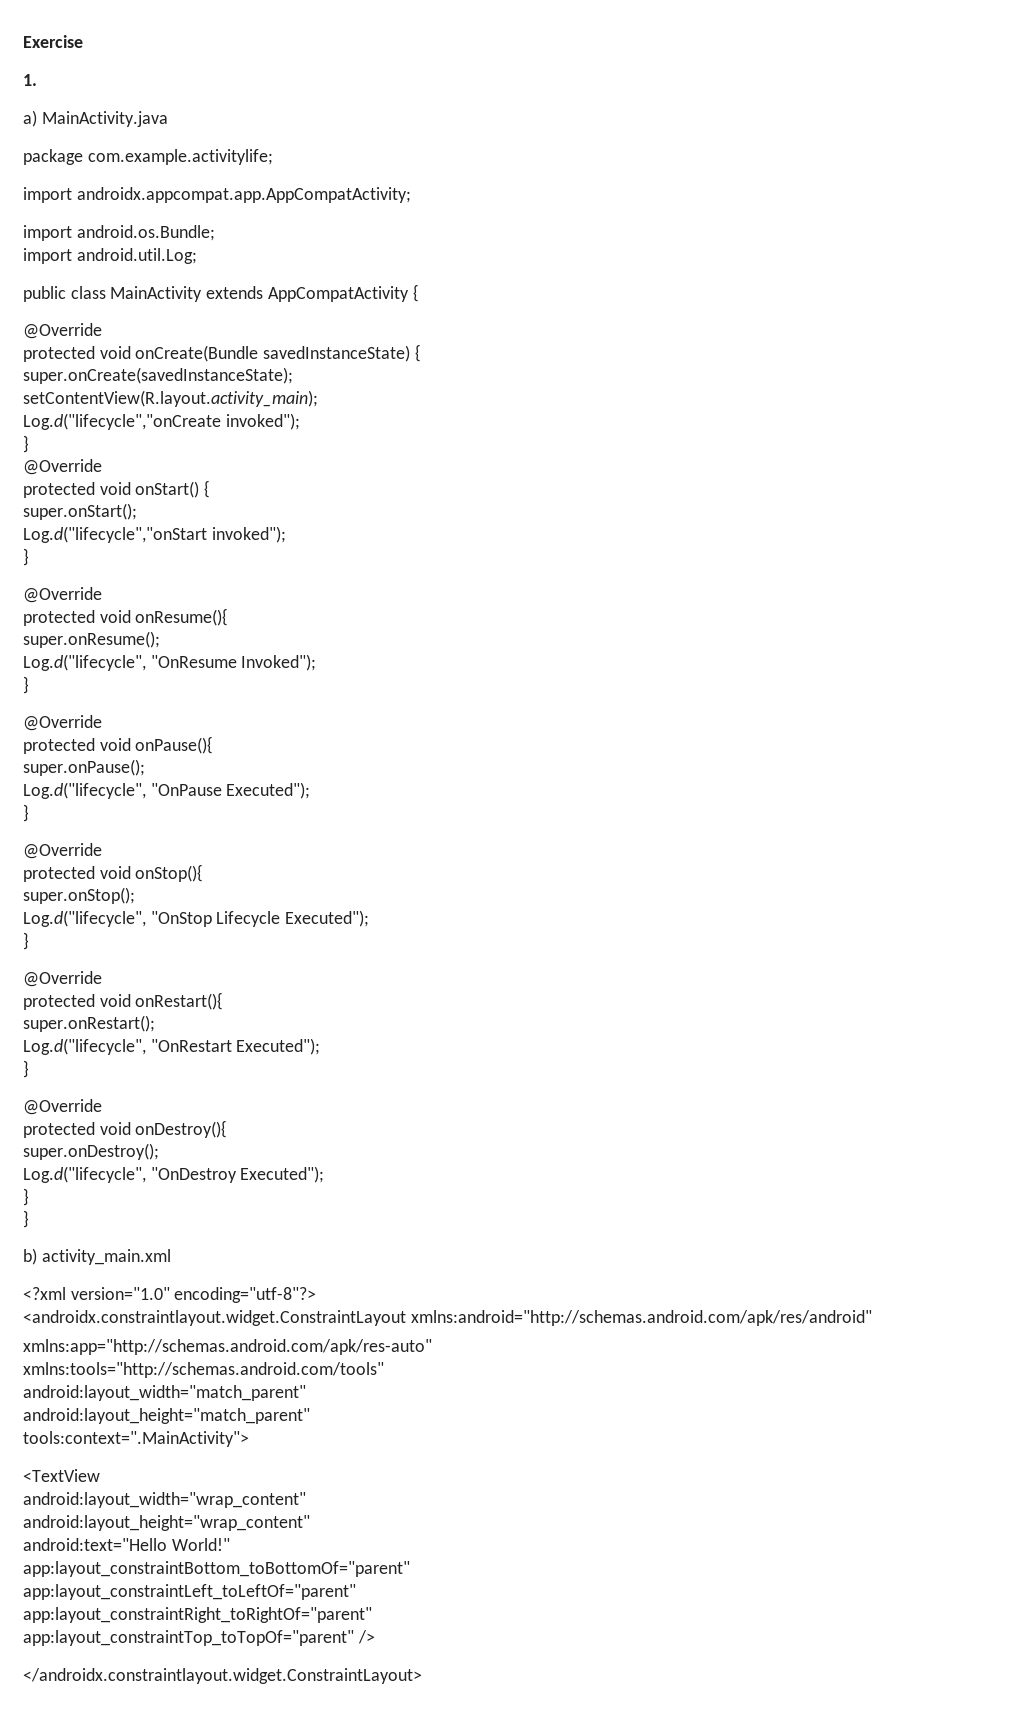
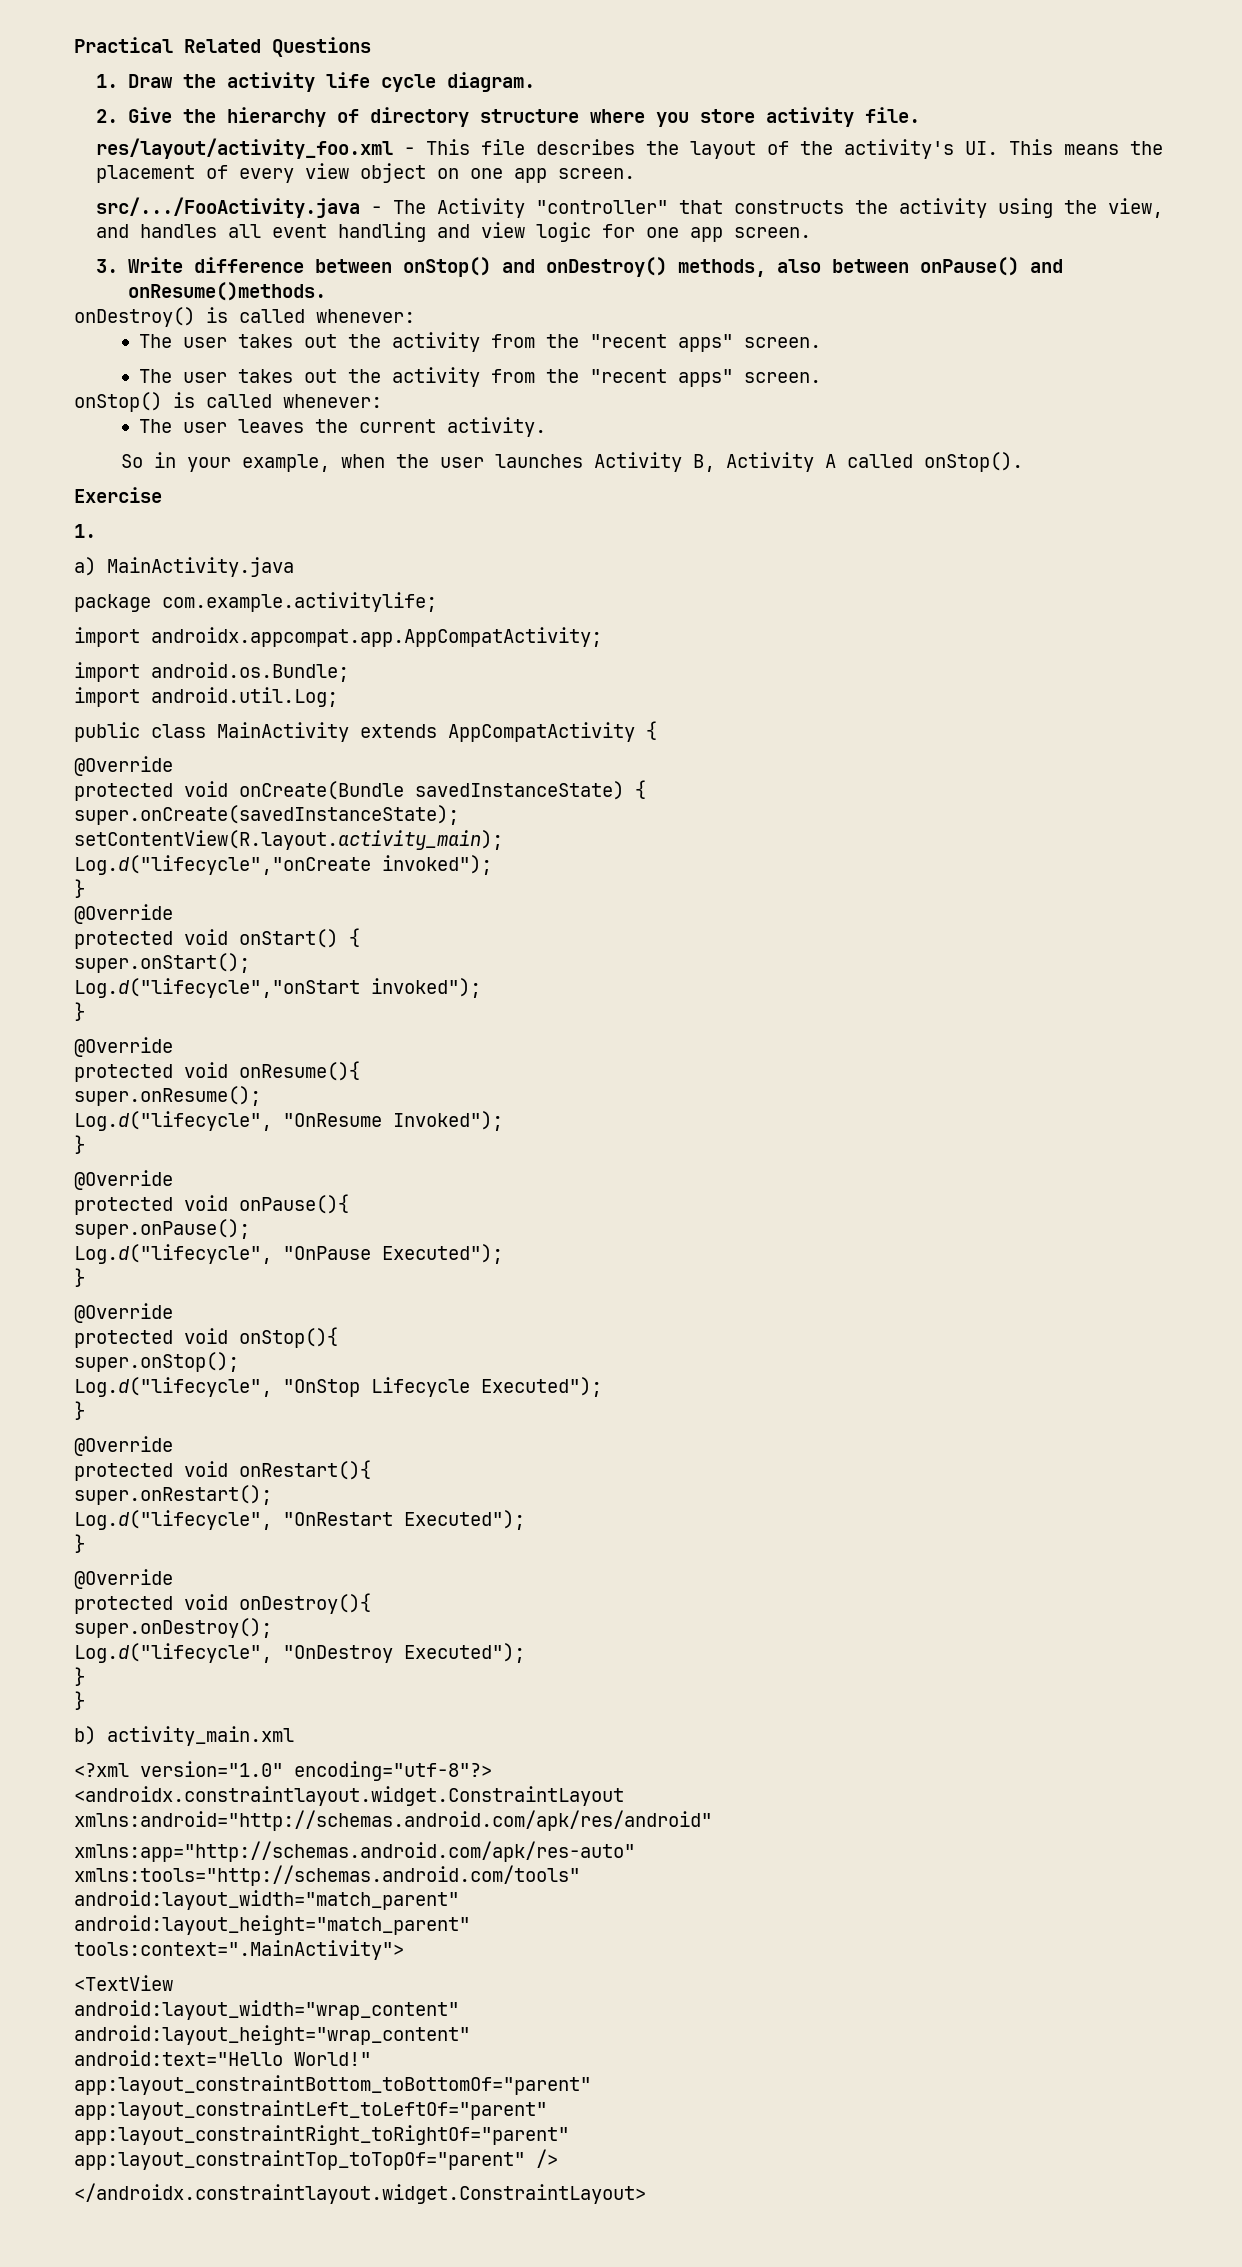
+ Practical Related Questions
+ 1. Draw the activity life cycle diagram.
+ 2. Give the hierarchy of directory structure where you store activity file.
+ res/layout/activity_foo.xml - This file describes the layout of the activity's UI. This means the placement of every view object on one app screen.
+ src/.../FooActivity.java - The Activity "controller" that constructs the activity using the view, and handles all event handling and view logic for one app screen.
+ 3. Write difference between onStop() and onDestroy() methods, also between onPause() and onResume()methods.
+ onDestroy() is called whenever:
+ The user takes out the activity from the "recent apps" screen.
+ The user takes out the activity from the "recent apps" screen.
+ onStop() is called whenever:
+ The user leaves the current activity.
+ So in your example, when the user launches Activity B, Activity A called onStop().

